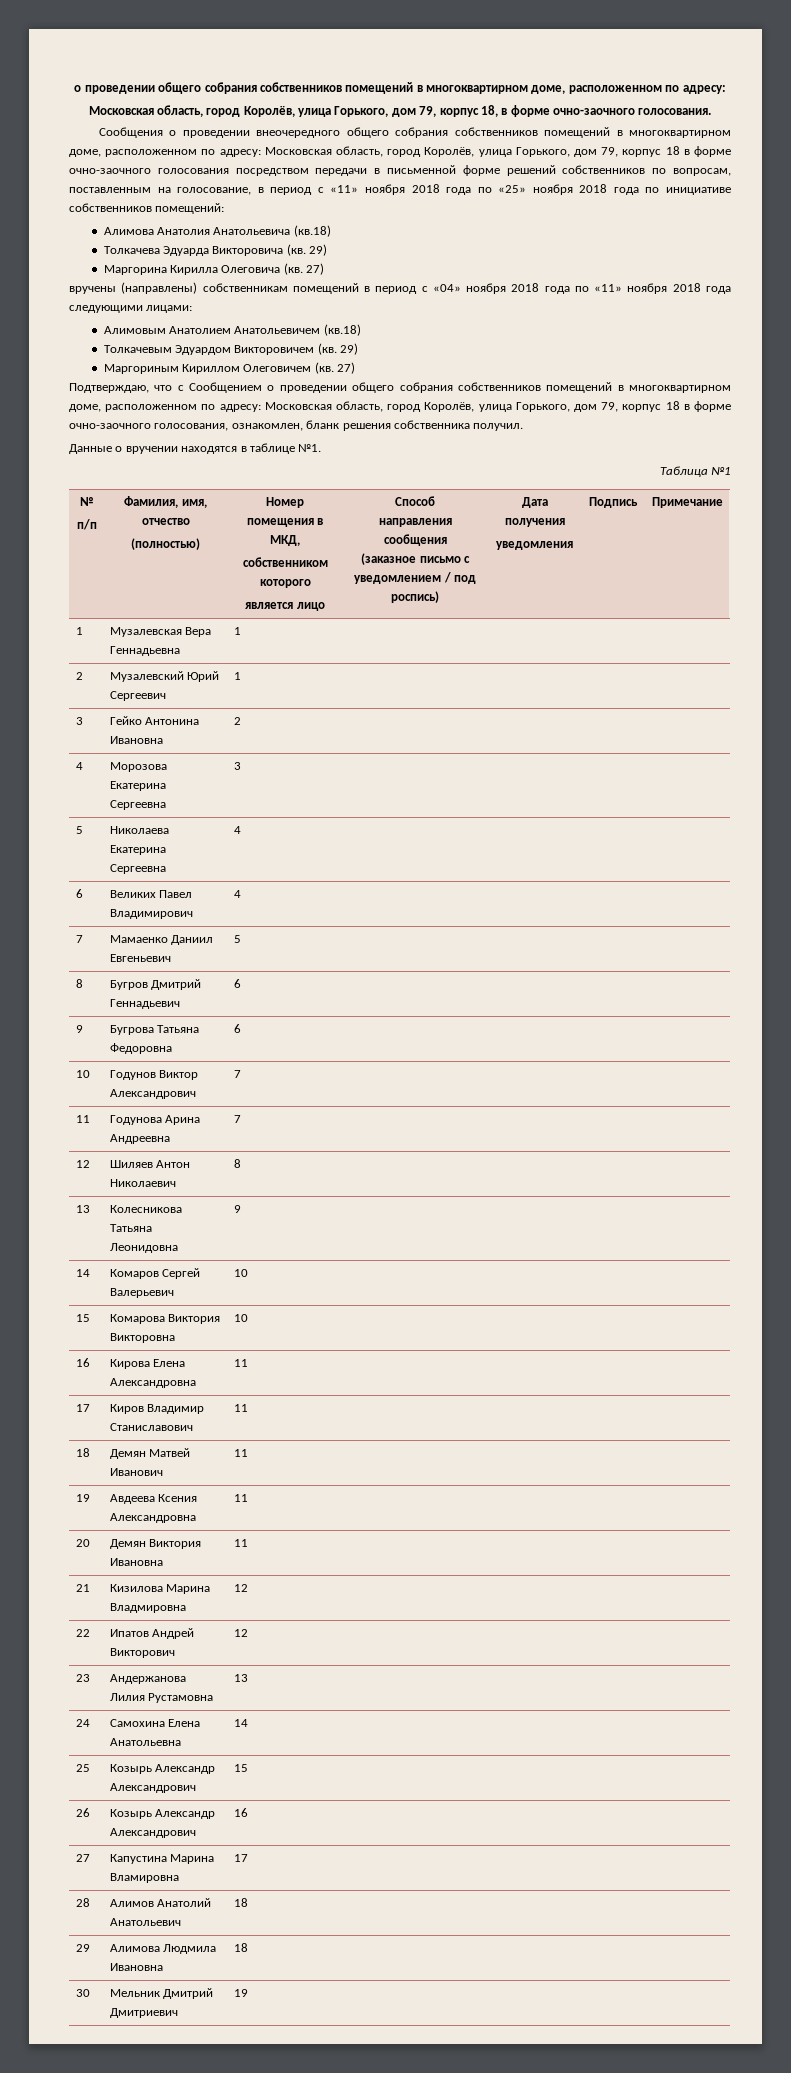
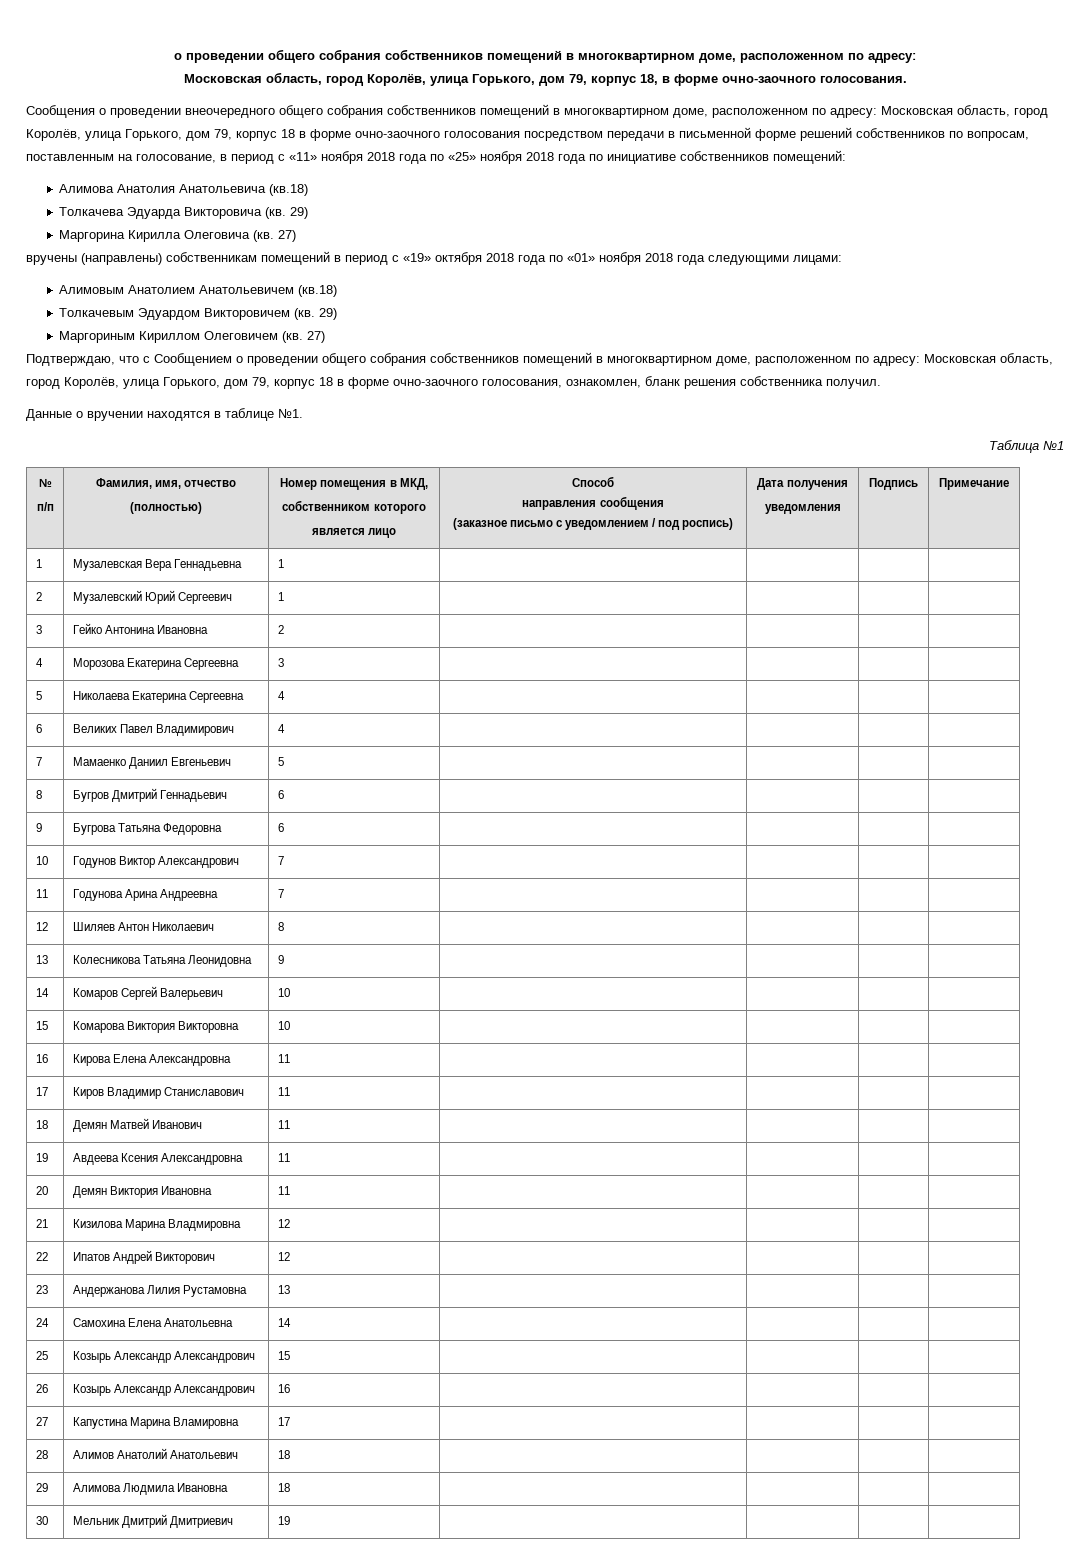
- вручены (направлены) собственникам помещений в период с «04» ноября 2018 года по «11» ноября 2018 года следующими лицами:
+ вручены (направлены) собственникам помещений в период с «19» октября 2018 года по «01» ноября 2018 года следующими лицами:

